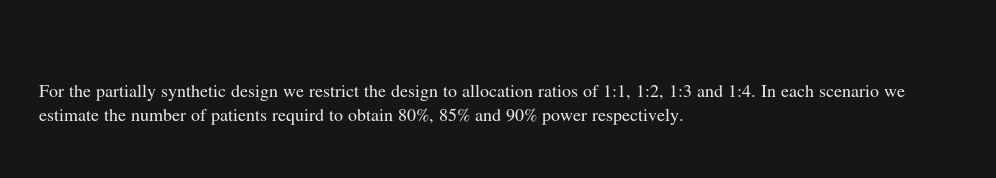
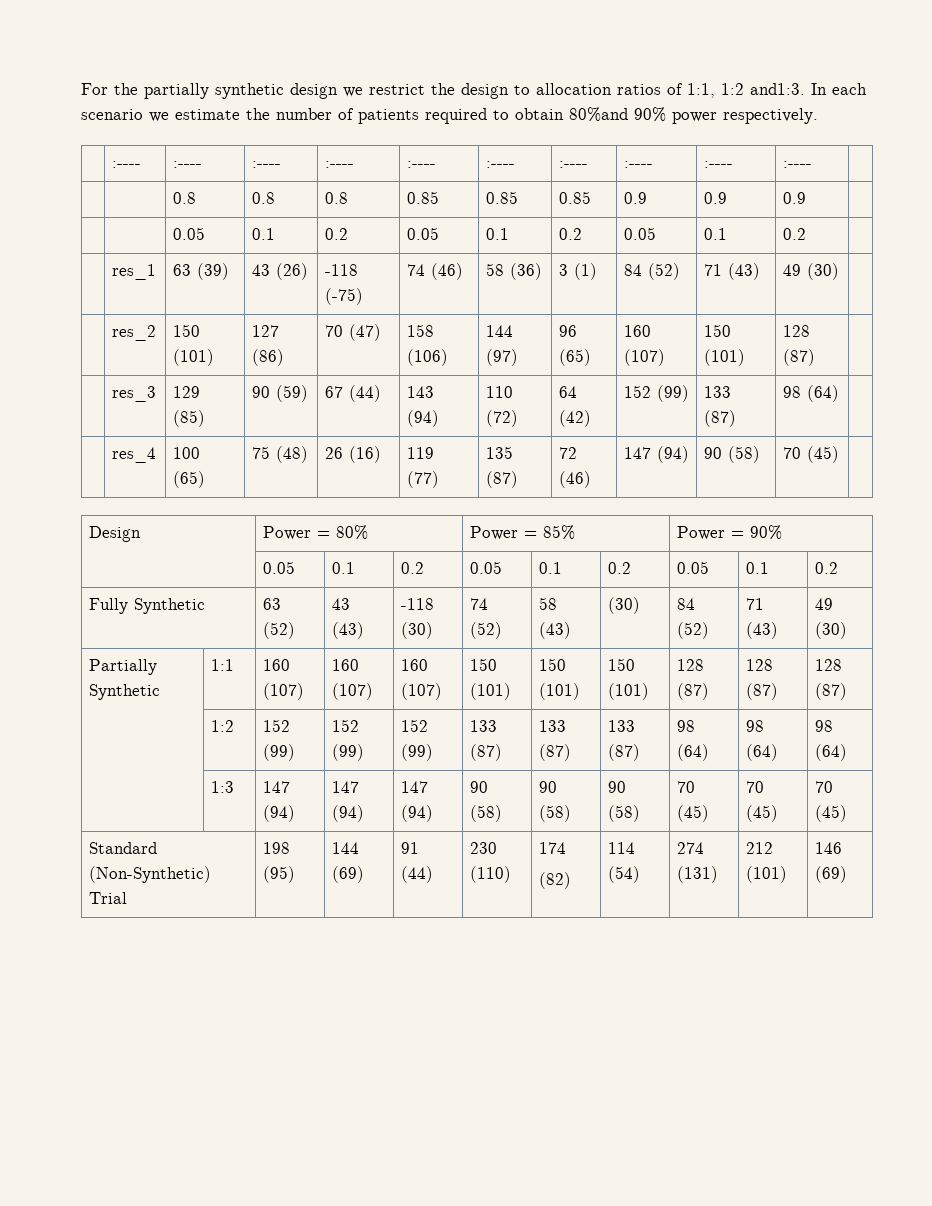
- For the partially synthetic design we restrict the design to allocation ratios of 1:1, 1:2, 1:3 and 1:4.
+ For the partially synthetic design we restrict the design to allocation ratios of 1:1, 1:2 and1:3.
- In each scenario we estimate the number of patients requird to obtain 80%, 85% and 90% power respectively.
+ In each scenario we estimate the number of patients required to obtain 80%and 90% power respectively.
+ | :---- | :---- | :---- | :---- | :---- | :---- | :---- | :---- | :---- | :---- |
+ | | 0.8 | 0.8 | 0.8 | 0.85 | 0.85 | 0.85 | 0.9 | 0.9 | 0.9 |
+ | | 0.05 | 0.1 | 0.2 | 0.05 | 0.1 | 0.2 | 0.05 | 0.1 | 0.2 |
+ | res_1 | 63 (39) | 43 (26) | -118 (-75) | 74 (46) | 58 (36) | 3 (1) | 84 (52) | 71 (43) | 49 (30) |
+ | res_2 | 150 (101) | 127 (86) | 70 (47) | 158 (106) | 144 (97) | 96 (65) | 160 (107) | 150 (101) | 128 (87) |
+ | res_3 | 129 (85) | 90 (59) | 67 (44) | 143 (94) | 110 (72) | 64 (42) | 152 (99) | 133 (87) | 98 (64) |
+ | res_4 | 100 (65) | 75 (48) | 26 (16) | 119 (77) | 135 (87) | 72 (46) | 147 (94) | 90 (58) | 70 (45) |
+ Design | Power = 80% | Power = 85% | Power = 90%
+ | 0.05 | 0.1 | 0.2 | 0.05 | 0.1 | 0.2 | 0.05 | 0.1 | 0.2
+ Fully Synthetic | 63 (52) | 43 (43) | -118 (30) | 74 (52) | 58 (43) | (30) | 84 (52) | 71 (43) | 49 (30)
+ Partially Synthetic | 1:1 | 160 (107) | 160 (107) | 160 (107) | 150 (101) | 150 (101) | 150 (101) | 128 (87) | 128 (87) | 128 (87)
+ | 1:2 | 152 (99) | 152 (99) | 152 (99) | 133 (87) | 133 (87) | 133 (87) | 98 (64) | 98 (64) | 98 (64)
+ | 1:3 | 147 (94) | 147 (94) | 147 (94) | 90 (58) | 90 (58) | 90 (58) | 70 (45) | 70 (45) | 70 (45)
+ Standard (Non-Synthetic) Trial | 198 (95) | 144 (69) | 91 (44) | 230 (110) | 174
+ (82) | 114 (54) | 274 (131) | 212 (101) | 146 (69)

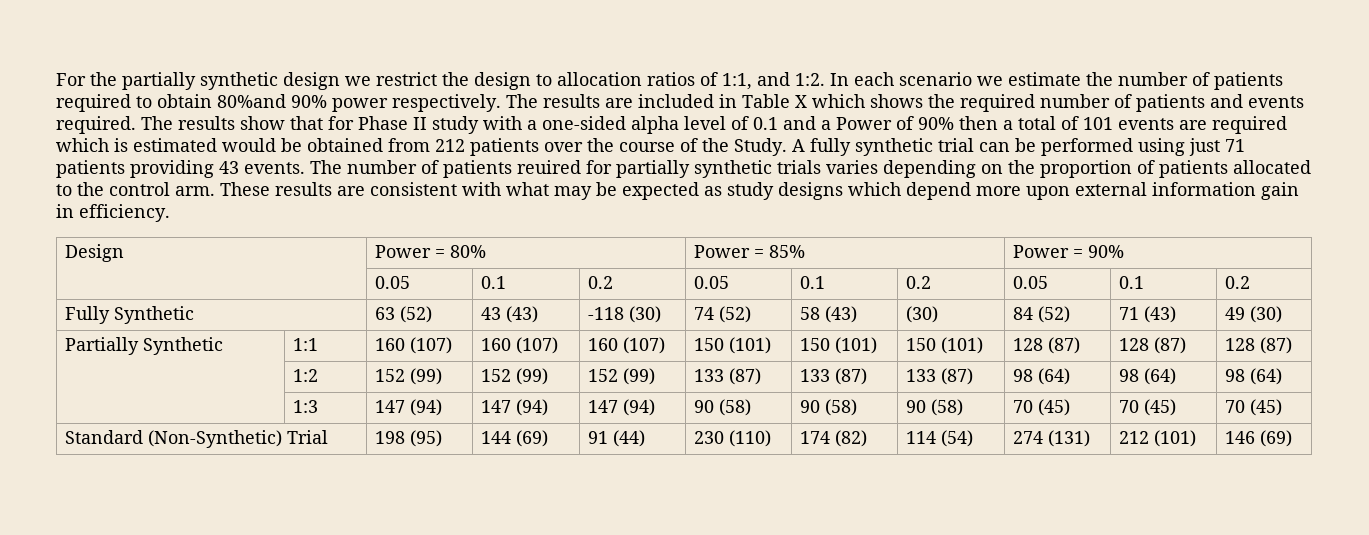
- For the partially synthetic design we restrict the design to allocation ratios of 1:1, 1:2 and1:3.
+ For the partially synthetic design we restrict the design to allocation ratios of 1:1, and 1:2.
- In each scenario we estimate the number of patients required to obtain 80%and 90% power respectively.
- | :---- | :---- | :---- | :---- | :---- | :---- | :---- | :---- | :---- | :---- |
- | | 0.8 | 0.8 | 0.8 | 0.85 | 0.85 | 0.85 | 0.9 | 0.9 | 0.9 |
- | | 0.05 | 0.1 | 0.2 | 0.05 | 0.1 | 0.2 | 0.05 | 0.1 | 0.2 |
- | res_1 | 63 (39) | 43 (26) | -118 (-75) | 74 (46) | 58 (36) | 3 (1) | 84 (52) | 71 (43) | 49 (30) |
- | res_2 | 150 (101) | 127 (86) | 70 (47) | 158 (106) | 144 (97) | 96 (65) | 160 (107) | 150 (101) | 128 (87) |
- | res_3 | 129 (85) | 90 (59) | 67 (44) | 143 (94) | 110 (72) | 64 (42) | 152 (99) | 133 (87) | 98 (64) |
- | res_4 | 100 (65) | 75 (48) | 26 (16) | 119 (77) | 135 (87) | 72 (46) | 147 (94) | 90 (58) | 70 (45) |
+ In each scenario we estimate the number of patients required to obtain 80%and 90% power respectively. The results are included in Table X which shows the required number of patients and events required. The results show that for Phase II study with a one-sided alpha level of 0.1 and a Power of 90% then a total of 101 events are required which is estimated would be obtained from 212 patients over the course of the Study. A fully synthetic trial can be performed using just 71 patients providing 43 events. The number of patients reuired for partially synthetic trials varies depending on the proportion of patients allocated to the control arm. These results are consistent with what may be expected as study designs which depend more upon external information gain in efficiency.
- Standard (Non-Synthetic) Trial | 198 (95) | 144 (69) | 91 (44) | 230 (110) | 174
- (82) | 114 (54) | 274 (131) | 212 (101) | 146 (69)
+ Standard (Non-Synthetic) Trial | 198 (95) | 144 (69) | 91 (44) | 230 (110) | 174 (82) | 114 (54) | 274 (131) | 212 (101) | 146 (69)

